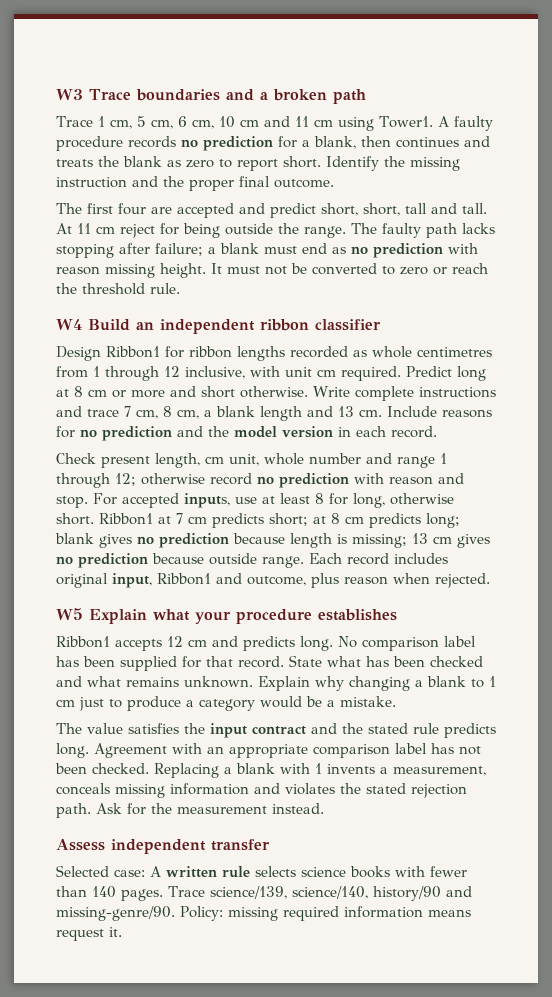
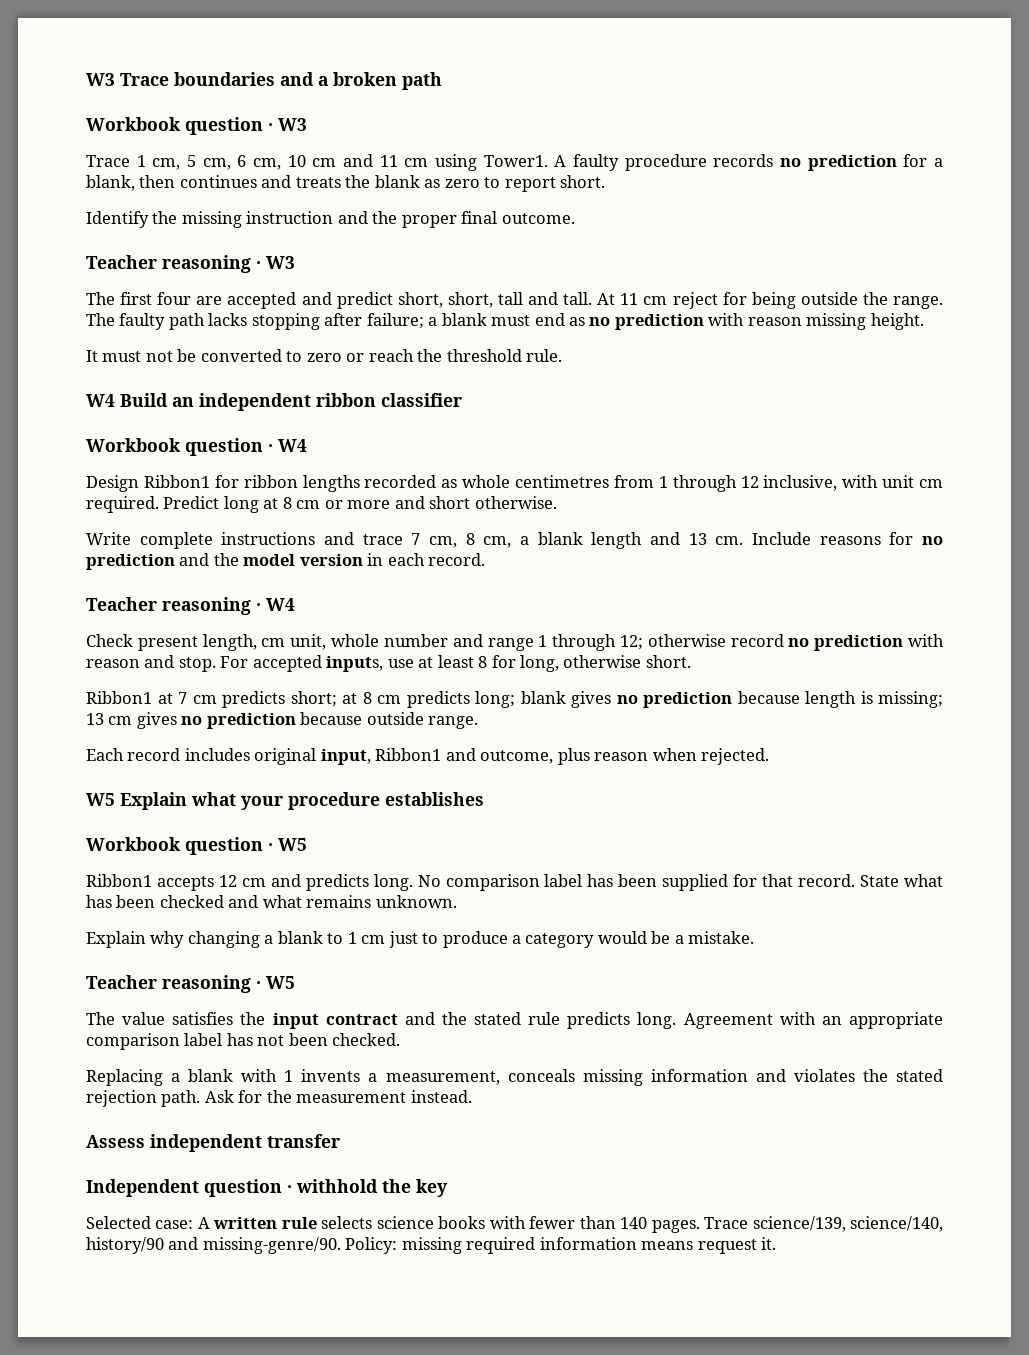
+ Workbook question · W3
- A faulty procedure records no prediction for a blank, then continues and treats the blank as zero to report short. Identify the missing instruction and the proper final outcome.
+ A faulty procedure records no prediction for a blank, then continues and treats the blank as zero to report short.
+ Identify the missing instruction and the proper final outcome.
+ Teacher reasoning · W3
- The faulty path lacks stopping after failure; a blank must end as no prediction with reason missing height. It must not be converted to zero or reach the threshold rule.
+ The faulty path lacks stopping after failure; a blank must end as no prediction with reason missing height.
+ It must not be converted to zero or reach the threshold rule.
+ Workbook question · W4
- Predict long at 8 cm or more and short otherwise. Write complete instructions and trace 7 cm, 8 cm, a blank length and 13 cm.
+ Predict long at 8 cm or more and short otherwise.
+ Write complete instructions and trace 7 cm, 8 cm, a blank length and 13 cm.
+ Teacher reasoning · W4
- For accepted inputs, use at least 8 for long, otherwise short. Ribbon1 at 7 cm predicts short; at 8 cm predicts long; blank gives no prediction because length is missing; 13 cm gives no prediction because outside range. Each record includes original input, Ribbon1 and outcome, plus reason when rejected.
+ For accepted inputs, use at least 8 for long, otherwise short.
+ Ribbon1 at 7 cm predicts short; at 8 cm predicts long; blank gives no prediction because length is missing; 13 cm gives no prediction because outside range.
+ Each record includes original input, Ribbon1 and outcome, plus reason when rejected.
+ Workbook question · W5
- State what has been checked and what remains unknown. Explain why changing a blank to 1 cm just to produce a category would be a mistake.
+ State what has been checked and what remains unknown.
+ Explain why changing a blank to 1 cm just to produce a category would be a mistake.
+ Teacher reasoning · W5
- Agreement with an appropriate comparison label has not been checked. Replacing a blank with 1 invents a measurement, conceals missing information and violates the stated rejection path.
+ Agreement with an appropriate comparison label has not been checked.
+ Replacing a blank with 1 invents a measurement, conceals missing information and violates the stated rejection path.
+ Independent question · withhold the key

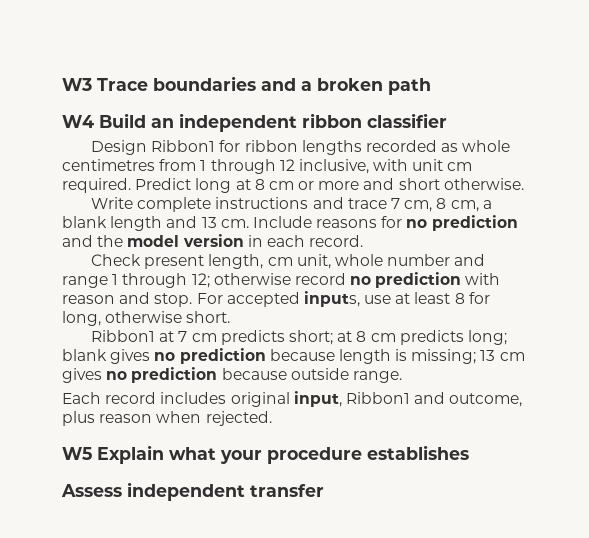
- Workbook question · W3
- Trace 1 cm, 5 cm, 6 cm, 10 cm and 11 cm using Tower1. A faulty procedure records no prediction for a blank, then continues and treats the blank as zero to report short.
- Identify the missing instruction and the proper final outcome.
- Teacher reasoning · W3
- The first four are accepted and predict short, short, tall and tall. At 11 cm reject for being outside the range. The faulty path lacks stopping after failure; a blank must end as no prediction with reason missing height.
- It must not be converted to zero or reach the threshold rule.
- Workbook question · W4
- Teacher reasoning · W4
- Workbook question · W5
- Ribbon1 accepts 12 cm and predicts long. No comparison label has been supplied for that record. State what has been checked and what remains unknown.
- Explain why changing a blank to 1 cm just to produce a category would be a mistake.
- Teacher reasoning · W5
- The value satisfies the input contract and the stated rule predicts long. Agreement with an appropriate comparison label has not been checked.
- Replacing a blank with 1 invents a measurement, conceals missing information and violates the stated rejection path. Ask for the measurement instead.
  Assess independent transfer
- Independent question · withhold the key
- Selected case: A written rule selects science books with fewer than 140 pages. Trace science/139, science/140, history/90 and missing-genre/90. Policy: missing required information means request it.

